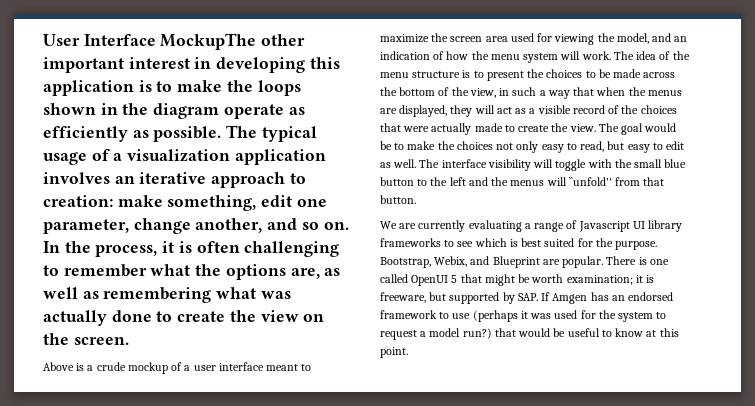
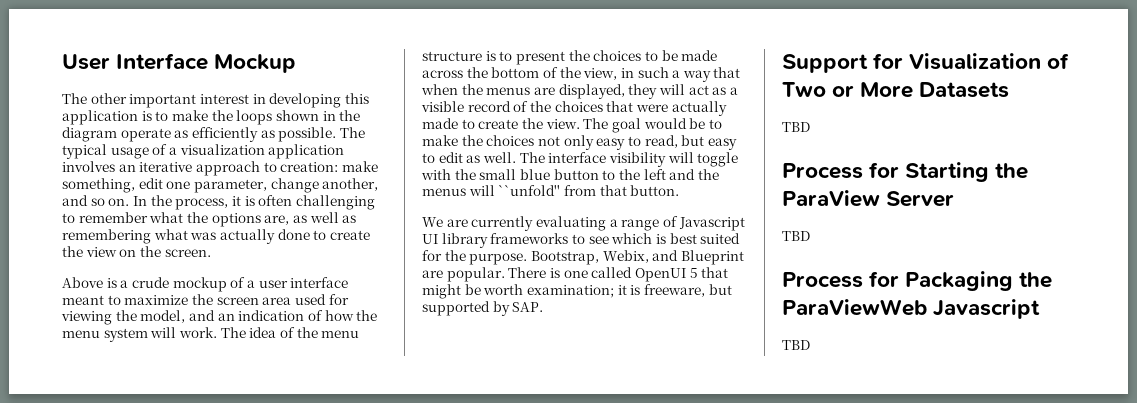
- User Interface MockupThe other important interest in developing this application is to make the loops shown in the diagram operate as efficiently as possible.
+ User Interface Mockup
+ The other important interest in developing this application is to make the loops shown in the diagram operate as efficiently as possible.
- There is one called OpenUI 5 that might be worth examination; it is freeware, but supported by SAP. If Amgen has an endorsed framework to use (perhaps it was used for the system to request a model run?) that would be useful to know at this point.
+ There is one called OpenUI 5 that might be worth examination; it is freeware, but supported by SAP.
+ Support for Visualization of Two or More Datasets
+ TBD
+ Process for Starting the ParaView Server
+ TBD
+ Process for Packaging the ParaViewWeb Javascript
+ TBD

